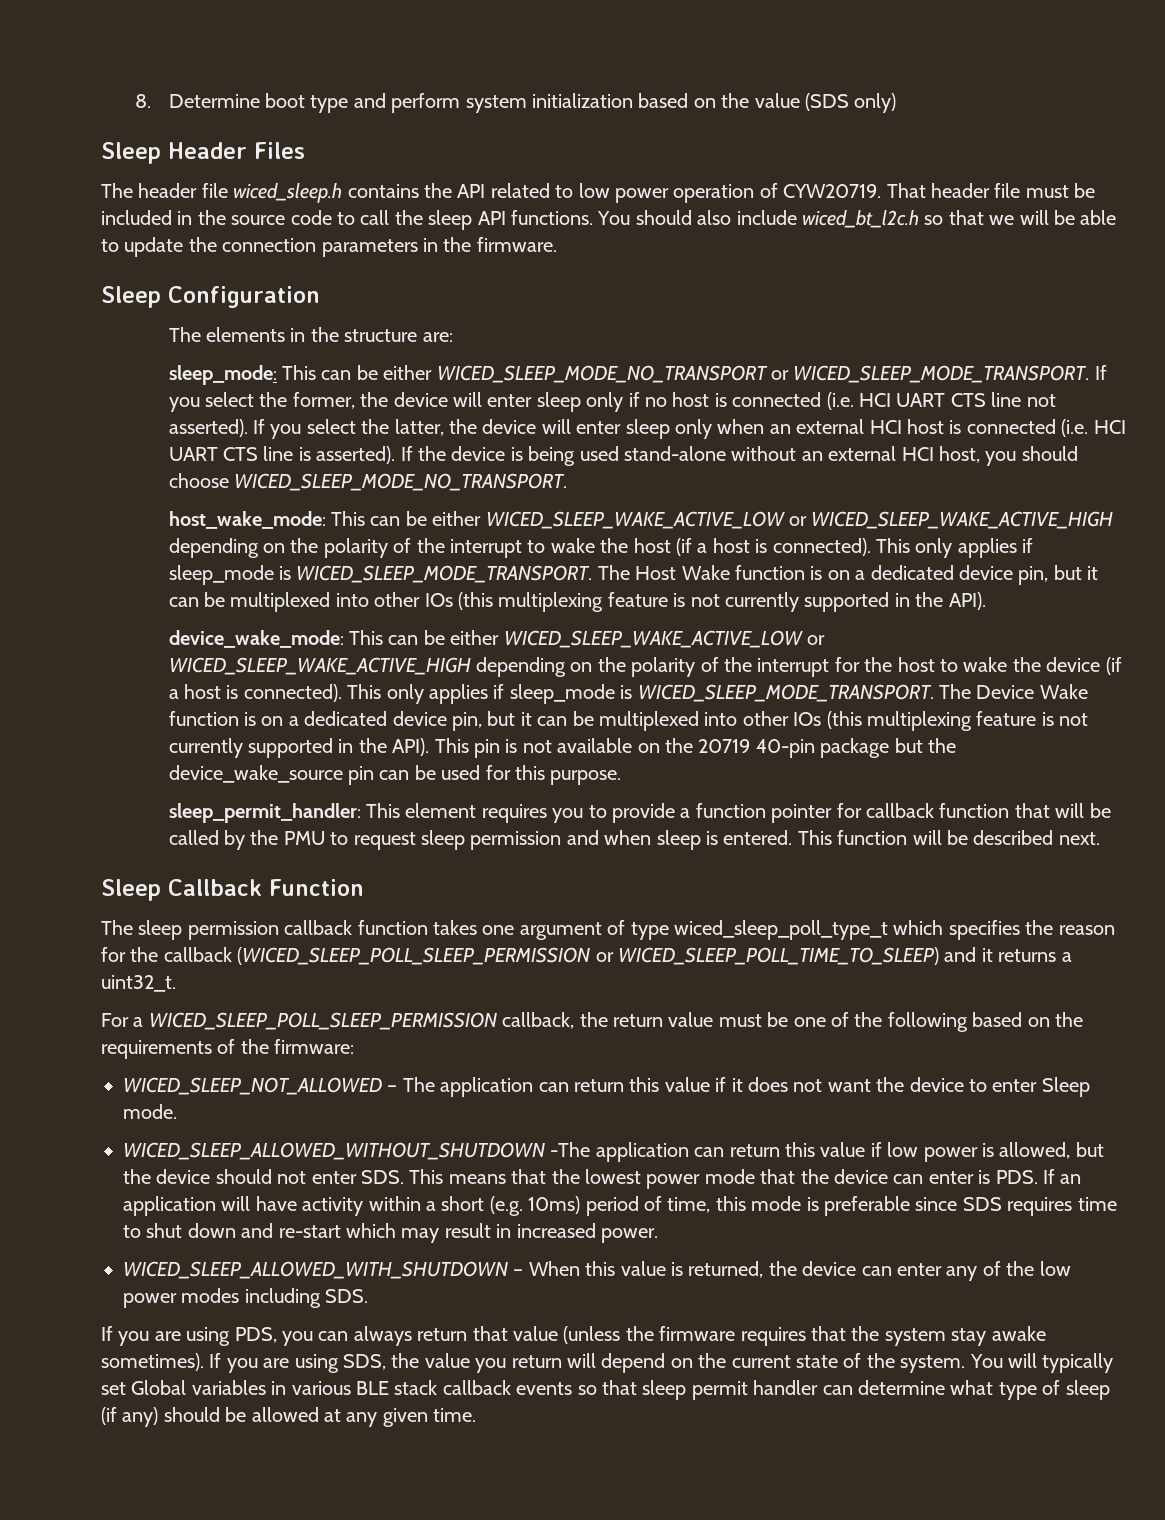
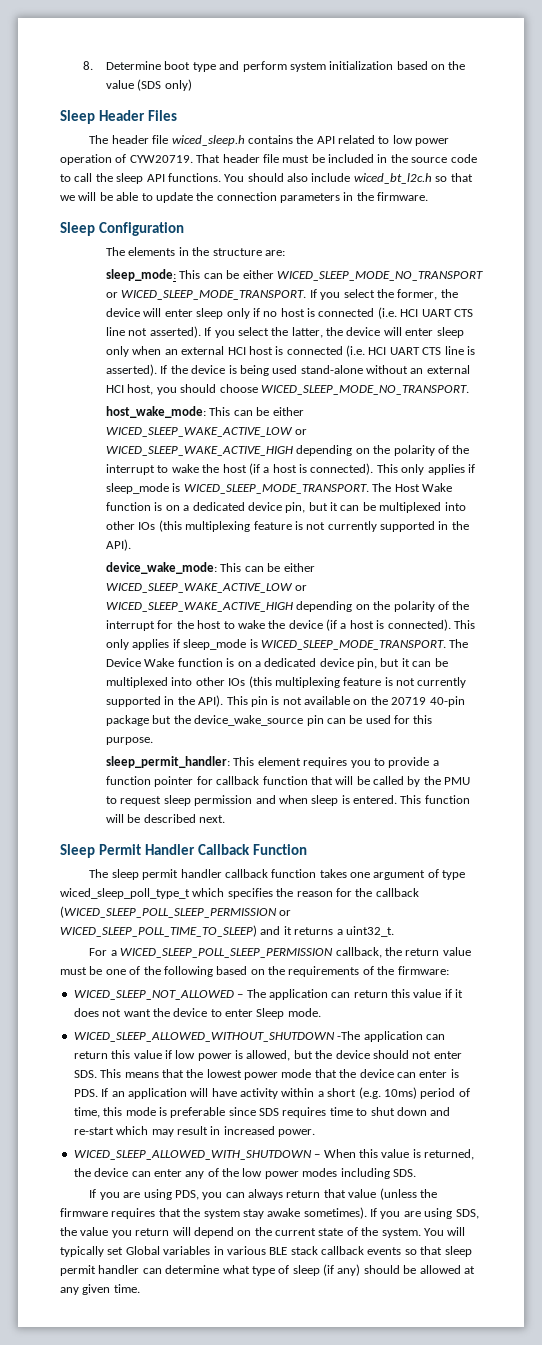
- Sleep Callback Function
+ Sleep Permit Handler Callback Function
- The sleep permission callback function takes one argument of type wiced_sleep_poll_type_t which specifies the reason for the callback (WICED_SLEEP_POLL_SLEEP_PERMISSION or WICED_SLEEP_POLL_TIME_TO_SLEEP) and it returns a uint32_t.
+ The sleep permit handler callback function takes one argument of type wiced_sleep_poll_type_t which specifies the reason for the callback (WICED_SLEEP_POLL_SLEEP_PERMISSION or WICED_SLEEP_POLL_TIME_TO_SLEEP) and it returns a uint32_t.

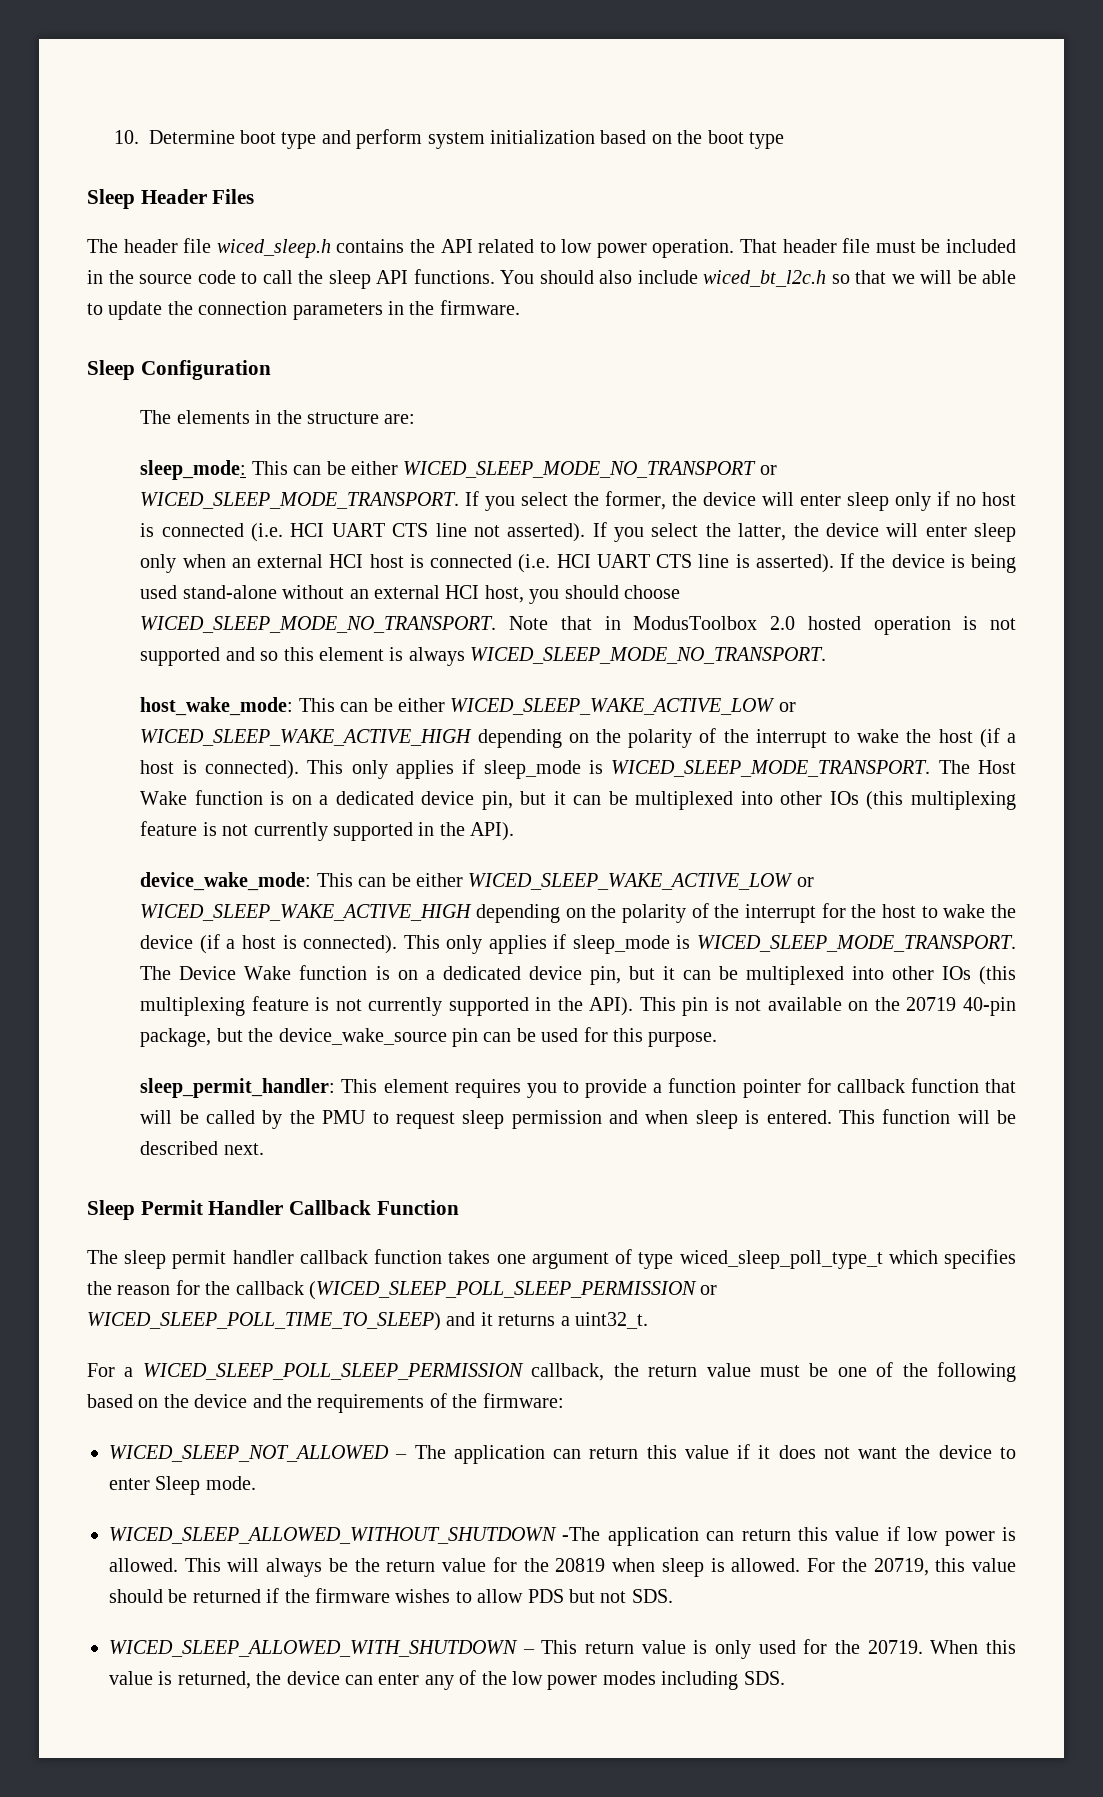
- 8. Determine boot type and perform system initialization based on the value (SDS only)
+ 10. Determine boot type and perform system initialization based on the boot type
- The header file wiced_sleep.h contains the API related to low power operation of CYW20719.
+ The header file wiced_sleep.h contains the API related to low power operation.
+ Note that in ModusToolbox 2.0 hosted operation is not supported and so this element is always WICED_SLEEP_MODE_NO_TRANSPORT.
- This pin is not available on the 20719 40-pin package but the device_wake_source pin can be used for this purpose.
+ This pin is not available on the 20719 40-pin package, but the device_wake_source pin can be used for this purpose.
- For a WICED_SLEEP_POLL_SLEEP_PERMISSION callback, the return value must be one of the following based on the requirements of the firmware:
+ For a WICED_SLEEP_POLL_SLEEP_PERMISSION callback, the return value must be one of the following based on the device and the requirements of the firmware:
- WICED_SLEEP_ALLOWED_WITHOUT_SHUTDOWN -The application can return this value if low power is allowed, but the device should not enter SDS. This means that the lowest power mode that the device can enter is PDS. If an application will have activity within a short (e.g. 10ms) period of time, this mode is preferable since SDS requires time to shut down and re-start which may result in increased power.
- WICED_SLEEP_ALLOWED_WITH_SHUTDOWN – When this value is returned, the device can enter any of the low power modes including SDS.
+ WICED_SLEEP_ALLOWED_WITHOUT_SHUTDOWN -The application can return this value if low power is allowed. This will always be the return value for the 20819 when sleep is allowed. For the 20719, this value should be returned if the firmware wishes to allow PDS but not SDS.
+ WICED_SLEEP_ALLOWED_WITH_SHUTDOWN – This return value is only used for the 20719. When this value is returned, the device can enter any of the low power modes including SDS.
- If you are using PDS, you can always return that value (unless the firmware requires that the system stay awake sometimes). If you are using SDS, the value you return will depend on the current state of the system. You will typically set Global variables in various BLE stack callback events so that sleep permit handler can determine what type of sleep (if any) should be allowed at any given time.

